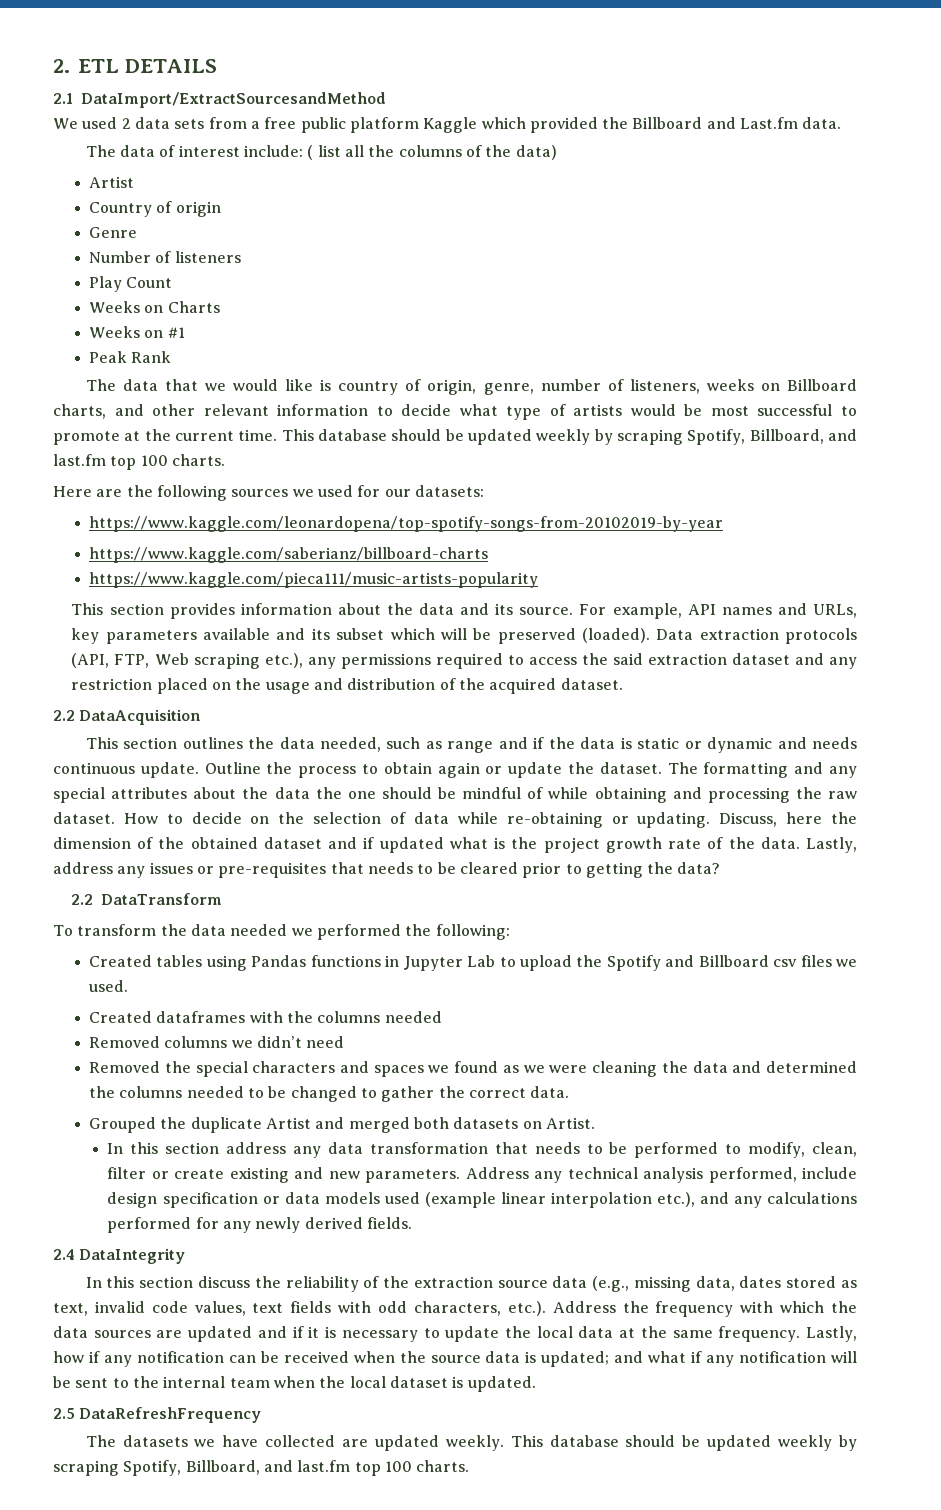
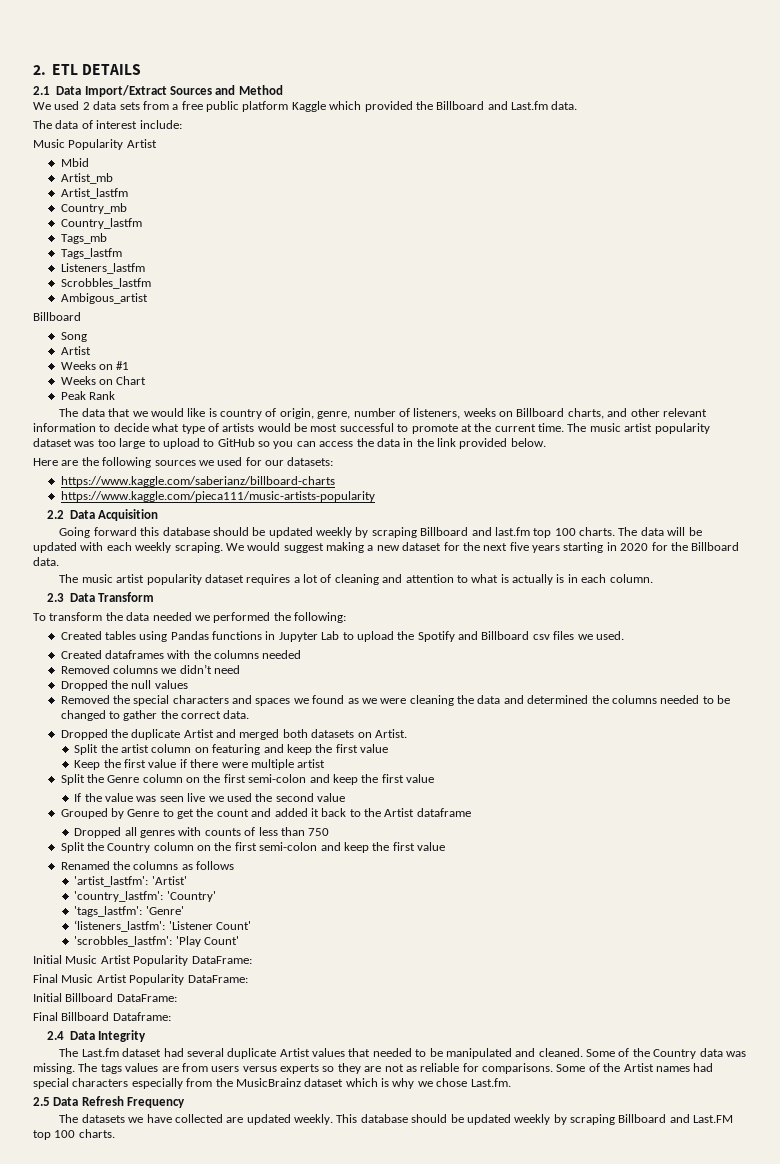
- 2.1 DataImport/ExtractSourcesandMethod
+ 2.1 Data Import/Extract Sources and Method
- The data of interest include: ( list all the columns of the data)
+ The data of interest include:
+ Music Popularity Artist
+ Mbid
+ Artist_mb
+ Artist_lastfm
+ Country_mb
+ Country_lastfm
+ Tags_mb
+ Tags_lastfm
+ Listeners_lastfm
+ Scrobbles_lastfm
+ Ambigous_artist
+ Billboard
+ Song
  Artist
- Country of origin
- Genre
- Number of listeners
- Play Count
- Weeks on Charts
+ Weeks on Chart
- The data that we would like is country of origin, genre, number of listeners, weeks on Billboard charts, and other relevant information to decide what type of artists would be most successful to promote at the current time. This database should be updated weekly by scraping Spotify, Billboard, and last.fm top 100 charts.
+ The data that we would like is country of origin, genre, number of listeners, weeks on Billboard charts, and other relevant information to decide what type of artists would be most successful to promote at the current time. The music artist popularity dataset was too large to upload to GitHub so you can access the data in the link provided below.
- https://www.kaggle.com/leonardopena/top-spotify-songs-from-20102019-by-year
- This section provides information about the data and its source. For example, API names and URLs, key parameters available and its subset which will be preserved (loaded). Data extraction protocols (API, FTP, Web scraping etc.), any permissions required to access the said extraction dataset and any restriction placed on the usage and distribution of the acquired dataset.
- 2.2 DataAcquisition
- This section outlines the data needed, such as range and if the data is static or dynamic and needs continuous update. Outline the process to obtain again or update the dataset. The formatting and any special attributes about the data the one should be mindful of while obtaining and processing the raw dataset. How to decide on the selection of data while re-obtaining or updating. Discuss, here the dimension of the obtained dataset and if updated what is the project growth rate of the data. Lastly, address any issues or pre-requisites that needs to be cleared prior to getting the data?
- 2.2 DataTransform
+ 2.2 Data Acquisition
+ Going forward this database should be updated weekly by scraping Billboard and last.fm top 100 charts. The data will be updated with each weekly scraping. We would suggest making a new dataset for the next five years starting in 2020 for the Billboard data.
+ The music artist popularity dataset requires a lot of cleaning and attention to what is actually is in each column.
+ 2.3 Data Transform
+ Dropped the null values
- Grouped the duplicate Artist and merged both datasets on Artist.
+ Dropped the duplicate Artist and merged both datasets on Artist.
- In this section address any data transformation that needs to be performed to modify, clean, filter or create existing and new parameters. Address any technical analysis performed, include design specification or data models used (example linear interpolation etc.), and any calculations performed for any newly derived fields.
- 2.4 DataIntegrity
- In this section discuss the reliability of the extraction source data (e.g., missing data, dates stored as text, invalid code values, text fields with odd characters, etc.). Address the frequency with which the data sources are updated and if it is necessary to update the local data at the same frequency. Lastly, how if any notification can be received when the source data is updated; and what if any notification will be sent to the internal team when the local dataset is updated.
- 2.5 DataRefreshFrequency
+ Split the artist column on featuring and keep the first value
+ Keep the first value if there were multiple artist
+ Split the Genre column on the first semi-colon and keep the first value
+ If the value was seen live we used the second value
+ Grouped by Genre to get the count and added it back to the Artist dataframe
+ Dropped all genres with counts of less than 750
+ Split the Country column on the first semi-colon and keep the first value
+ Renamed the columns as follows
+ 'artist_lastfm': 'Artist'
+ 'country_lastfm': 'Country'
+ 'tags_lastfm': 'Genre'
+ ‘listeners_lastfm': 'Listener Count'
+ 'scrobbles_lastfm': 'Play Count'
+ Initial Music Artist Popularity DataFrame:
+ Final Music Artist Popularity DataFrame:
+ Initial Billboard DataFrame:
+ Final Billboard Dataframe:
+ 2.4 Data Integrity
+ The Last.fm dataset had several duplicate Artist values that needed to be manipulated and cleaned. Some of the Country data was missing. The tags values are from users versus experts so they are not as reliable for comparisons. Some of the Artist names had special characters especially from the MusicBrainz dataset which is why we chose Last.fm.
+ 2.5 Data Refresh Frequency
- The datasets we have collected are updated weekly. This database should be updated weekly by scraping Spotify, Billboard, and last.fm top 100 charts.
+ The datasets we have collected are updated weekly. This database should be updated weekly by scraping Billboard and Last.FM top 100 charts.

